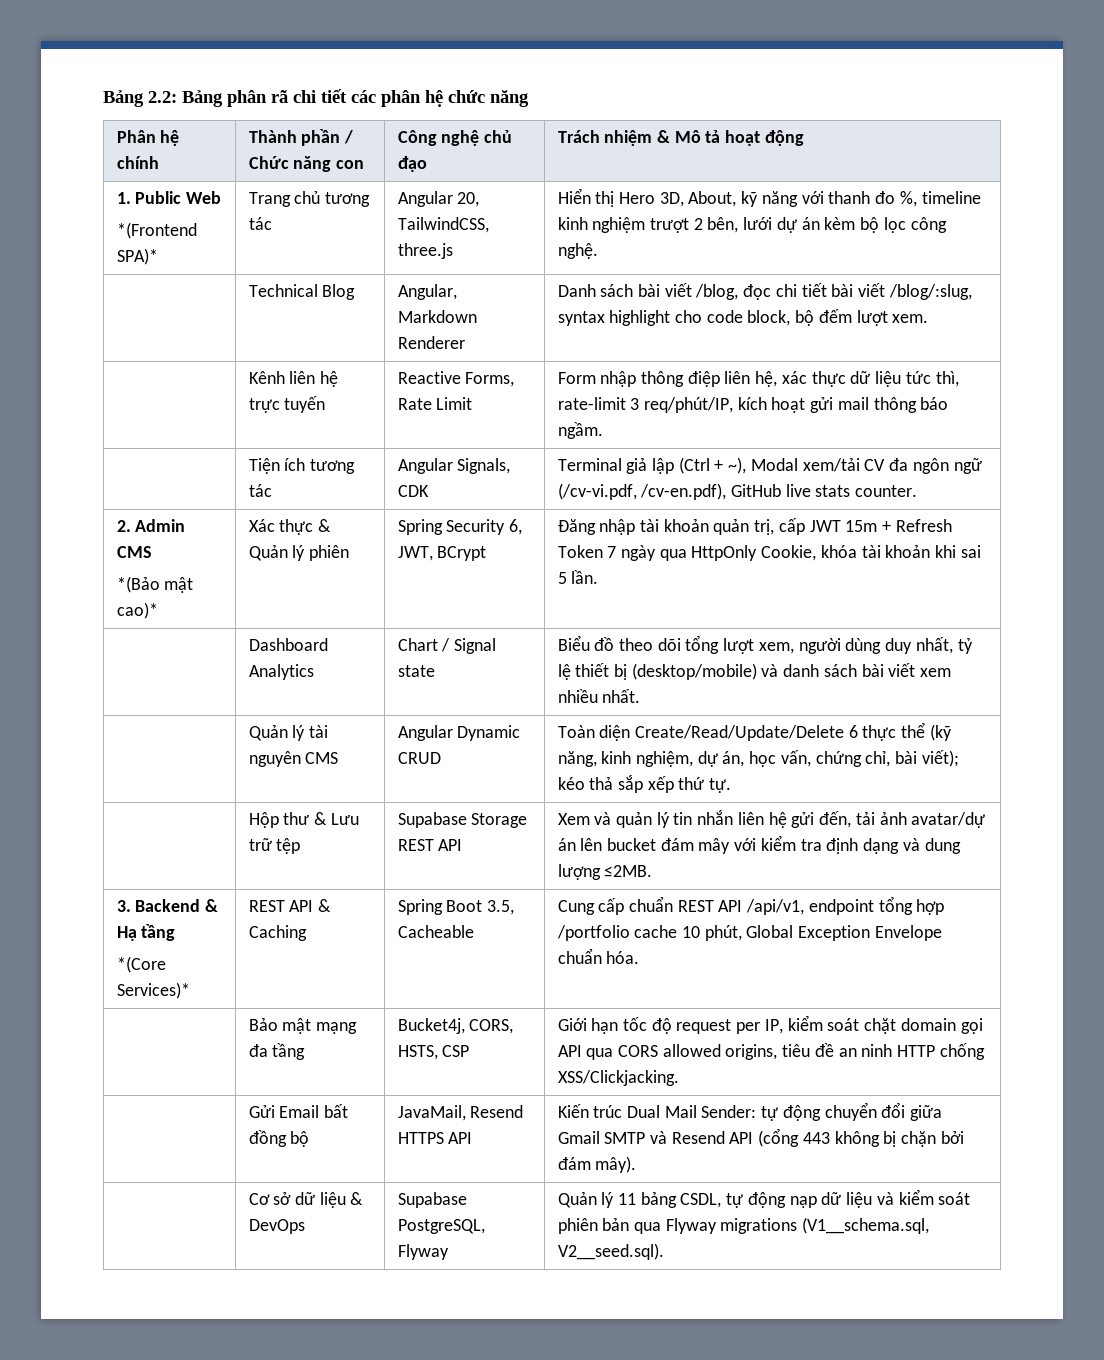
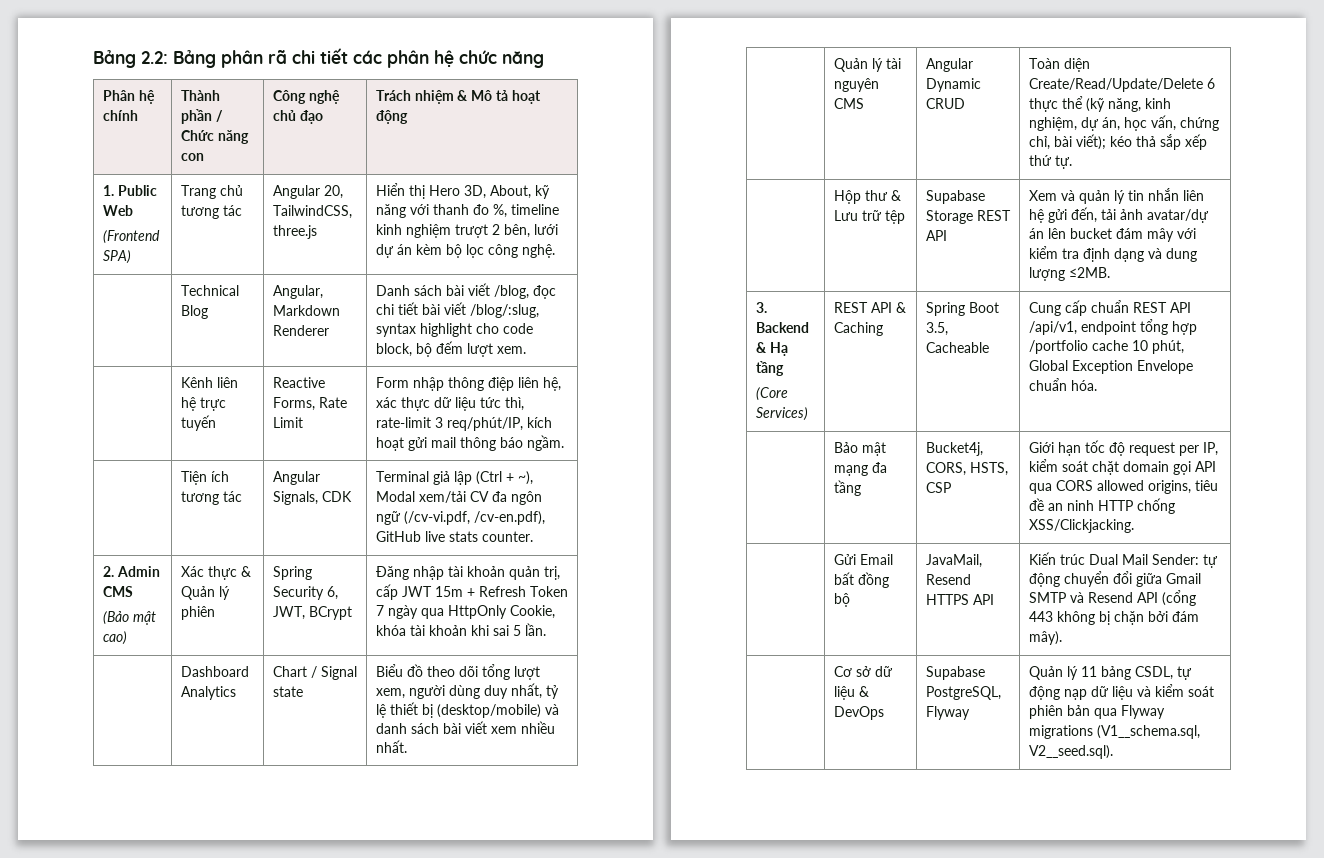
  1. Public Web
- *(Frontend SPA)* | Trang chủ tương tác | Angular 20, TailwindCSS, three.js | Hiển thị Hero 3D, About, kỹ năng với thanh đo %, timeline kinh nghiệm trượt 2 bên, lưới dự án kèm bộ lọc công nghệ.
+ (Frontend SPA) | Trang chủ tương tác | Angular 20, TailwindCSS, three.js | Hiển thị Hero 3D, About, kỹ năng với thanh đo %, timeline kinh nghiệm trượt 2 bên, lưới dự án kèm bộ lọc công nghệ.
- *(Bảo mật cao)*
+ (Bảo mật cao)
  3. Backend & Hạ tầng
- *(Core Services)* | REST API & Caching | Spring Boot 3.5, Cacheable | Cung cấp chuẩn REST API /api/v1, endpoint tổng hợp /portfolio cache 10 phút, Global Exception Envelope chuẩn hóa.
+ (Core Services) | REST API & Caching | Spring Boot 3.5, Cacheable | Cung cấp chuẩn REST API /api/v1, endpoint tổng hợp /portfolio cache 10 phút, Global Exception Envelope chuẩn hóa.

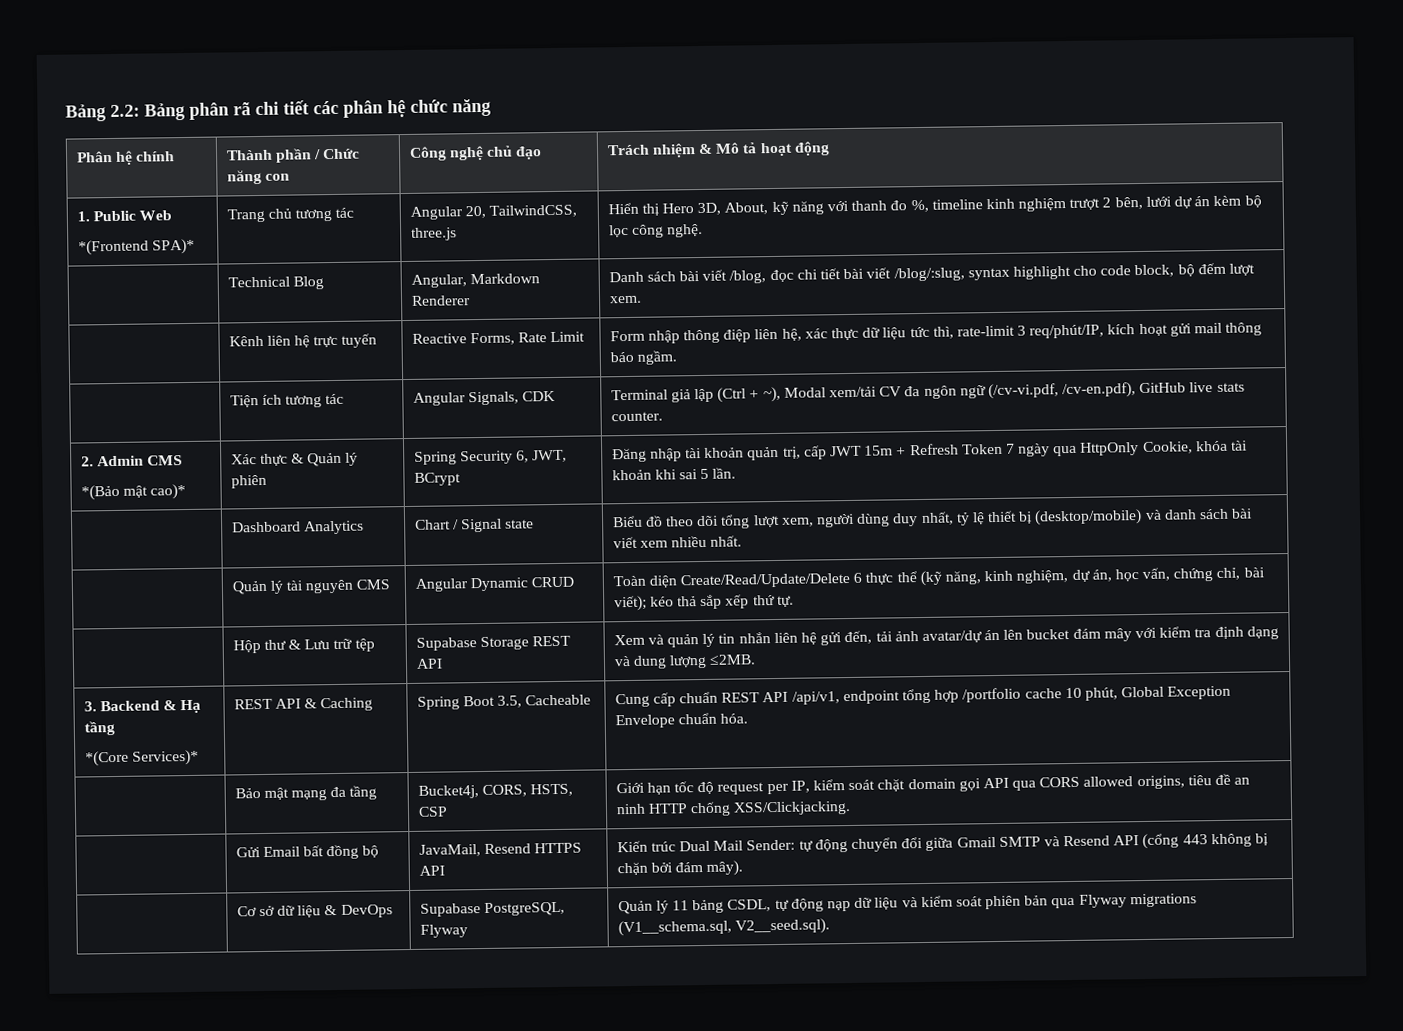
  1. Public Web
- (Frontend SPA) | Trang chủ tương tác | Angular 20, TailwindCSS, three.js | Hiển thị Hero 3D, About, kỹ năng với thanh đo %, timeline kinh nghiệm trượt 2 bên, lưới dự án kèm bộ lọc công nghệ.
+ *(Frontend SPA)* | Trang chủ tương tác | Angular 20, TailwindCSS, three.js | Hiển thị Hero 3D, About, kỹ năng với thanh đo %, timeline kinh nghiệm trượt 2 bên, lưới dự án kèm bộ lọc công nghệ.
- (Bảo mật cao)
+ *(Bảo mật cao)*
  3. Backend & Hạ tầng
- (Core Services) | REST API & Caching | Spring Boot 3.5, Cacheable | Cung cấp chuẩn REST API /api/v1, endpoint tổng hợp /portfolio cache 10 phút, Global Exception Envelope chuẩn hóa.
+ *(Core Services)* | REST API & Caching | Spring Boot 3.5, Cacheable | Cung cấp chuẩn REST API /api/v1, endpoint tổng hợp /portfolio cache 10 phút, Global Exception Envelope chuẩn hóa.

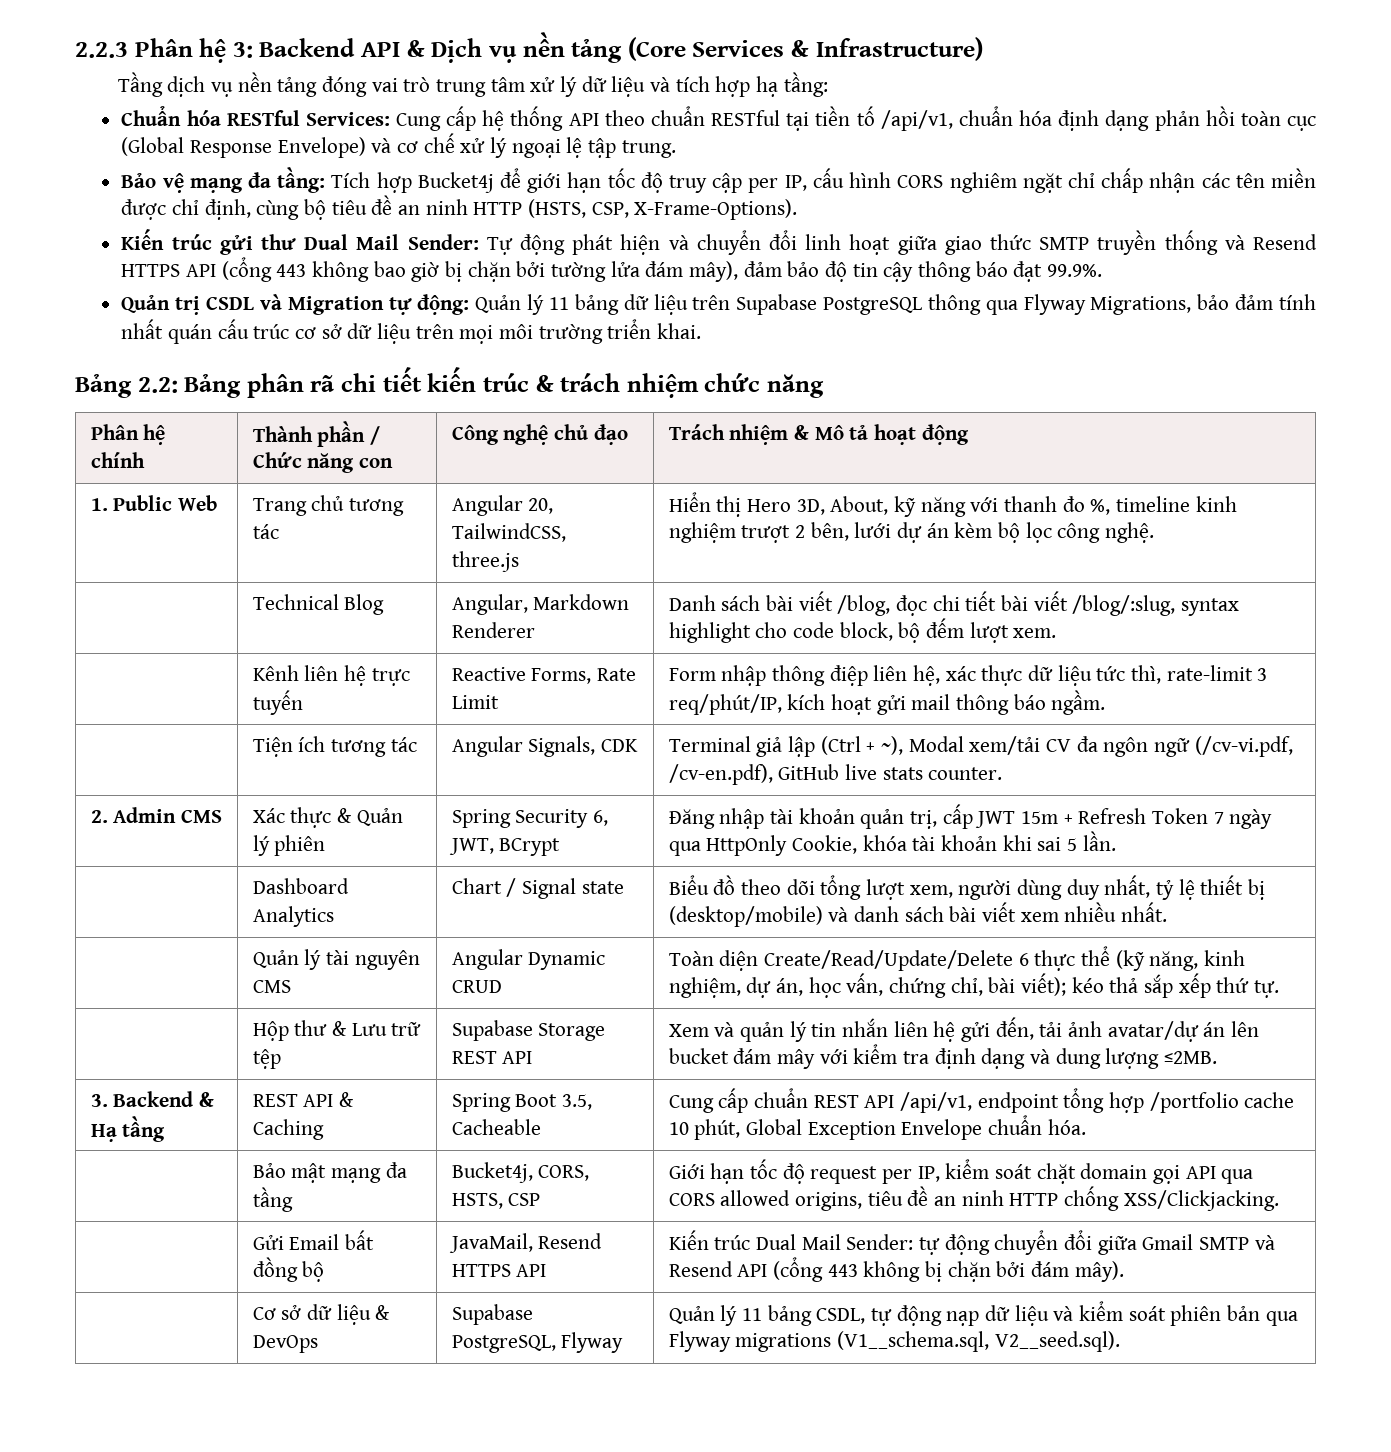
+ 2.2.3 Phân hệ 3: Backend API & Dịch vụ nền tảng (Core Services & Infrastructure)
+ Tầng dịch vụ nền tảng đóng vai trò trung tâm xử lý dữ liệu và tích hợp hạ tầng:
+ Chuẩn hóa RESTful Services: Cung cấp hệ thống API theo chuẩn RESTful tại tiền tố /api/v1, chuẩn hóa định dạng phản hồi toàn cục (Global Response Envelope) và cơ chế xử lý ngoại lệ tập trung.
+ Bảo vệ mạng đa tầng: Tích hợp Bucket4j để giới hạn tốc độ truy cập per IP, cấu hình CORS nghiêm ngặt chỉ chấp nhận các tên miền được chỉ định, cùng bộ tiêu đề an ninh HTTP (HSTS, CSP, X-Frame-Options).
+ Kiến trúc gửi thư Dual Mail Sender: Tự động phát hiện và chuyển đổi linh hoạt giữa giao thức SMTP truyền thống và Resend HTTPS API (cổng 443 không bao giờ bị chặn bởi tường lửa đám mây), đảm bảo độ tin cậy thông báo đạt 99.9%.
+ Quản trị CSDL và Migration tự động: Quản lý 11 bảng dữ liệu trên Supabase PostgreSQL thông qua Flyway Migrations, bảo đảm tính nhất quán cấu trúc cơ sở dữ liệu trên mọi môi trường triển khai.
- Bảng 2.2: Bảng phân rã chi tiết các phân hệ chức năng
+ Bảng 2.2: Bảng phân rã chi tiết kiến trúc & trách nhiệm chức năng
- 1. Public Web
- *(Frontend SPA)* | Trang chủ tương tác | Angular 20, TailwindCSS, three.js | Hiển thị Hero 3D, About, kỹ năng với thanh đo %, timeline kinh nghiệm trượt 2 bên, lưới dự án kèm bộ lọc công nghệ.
+ 1. Public Web | Trang chủ tương tác | Angular 20, TailwindCSS, three.js | Hiển thị Hero 3D, About, kỹ năng với thanh đo %, timeline kinh nghiệm trượt 2 bên, lưới dự án kèm bộ lọc công nghệ.
- *(Bảo mật cao)*
- 3. Backend & Hạ tầng
- *(Core Services)* | REST API & Caching | Spring Boot 3.5, Cacheable | Cung cấp chuẩn REST API /api/v1, endpoint tổng hợp /portfolio cache 10 phút, Global Exception Envelope chuẩn hóa.
+ 3. Backend & Hạ tầng | REST API & Caching | Spring Boot 3.5, Cacheable | Cung cấp chuẩn REST API /api/v1, endpoint tổng hợp /portfolio cache 10 phút, Global Exception Envelope chuẩn hóa.

